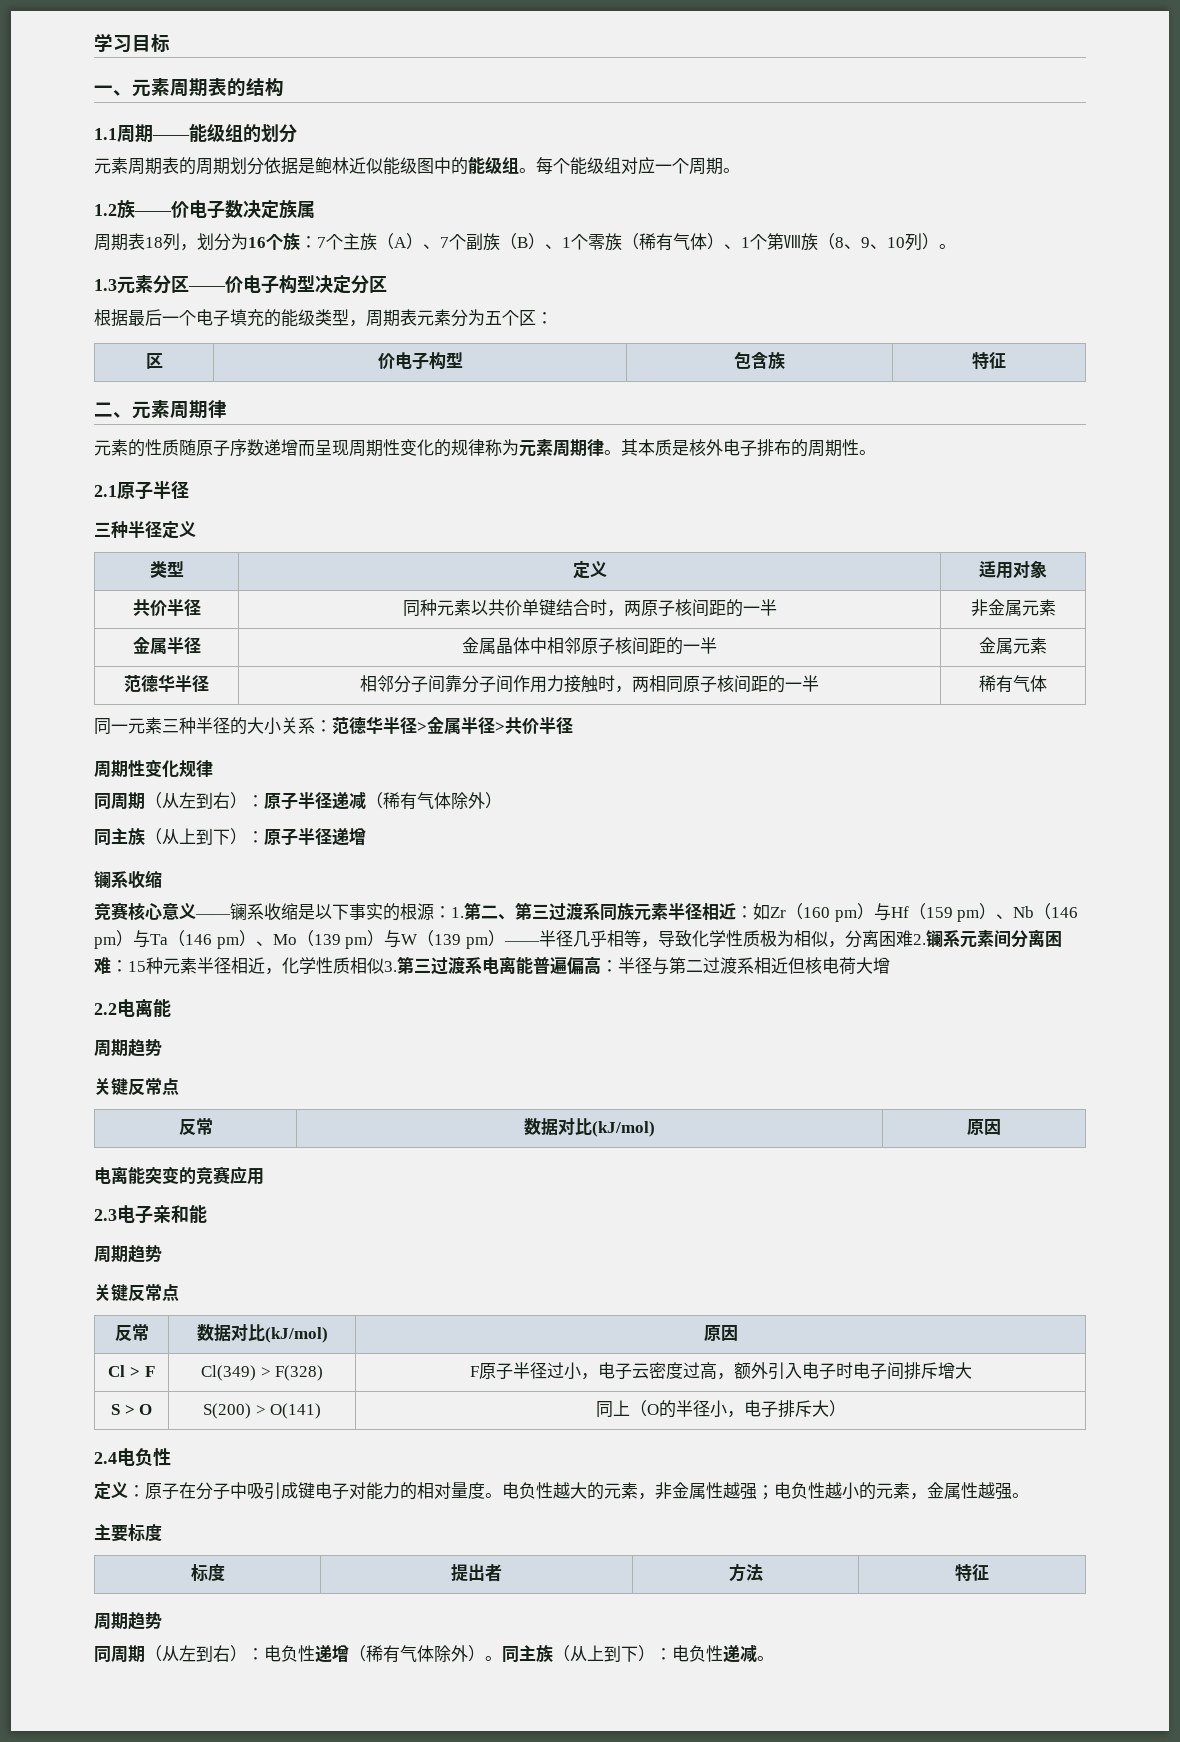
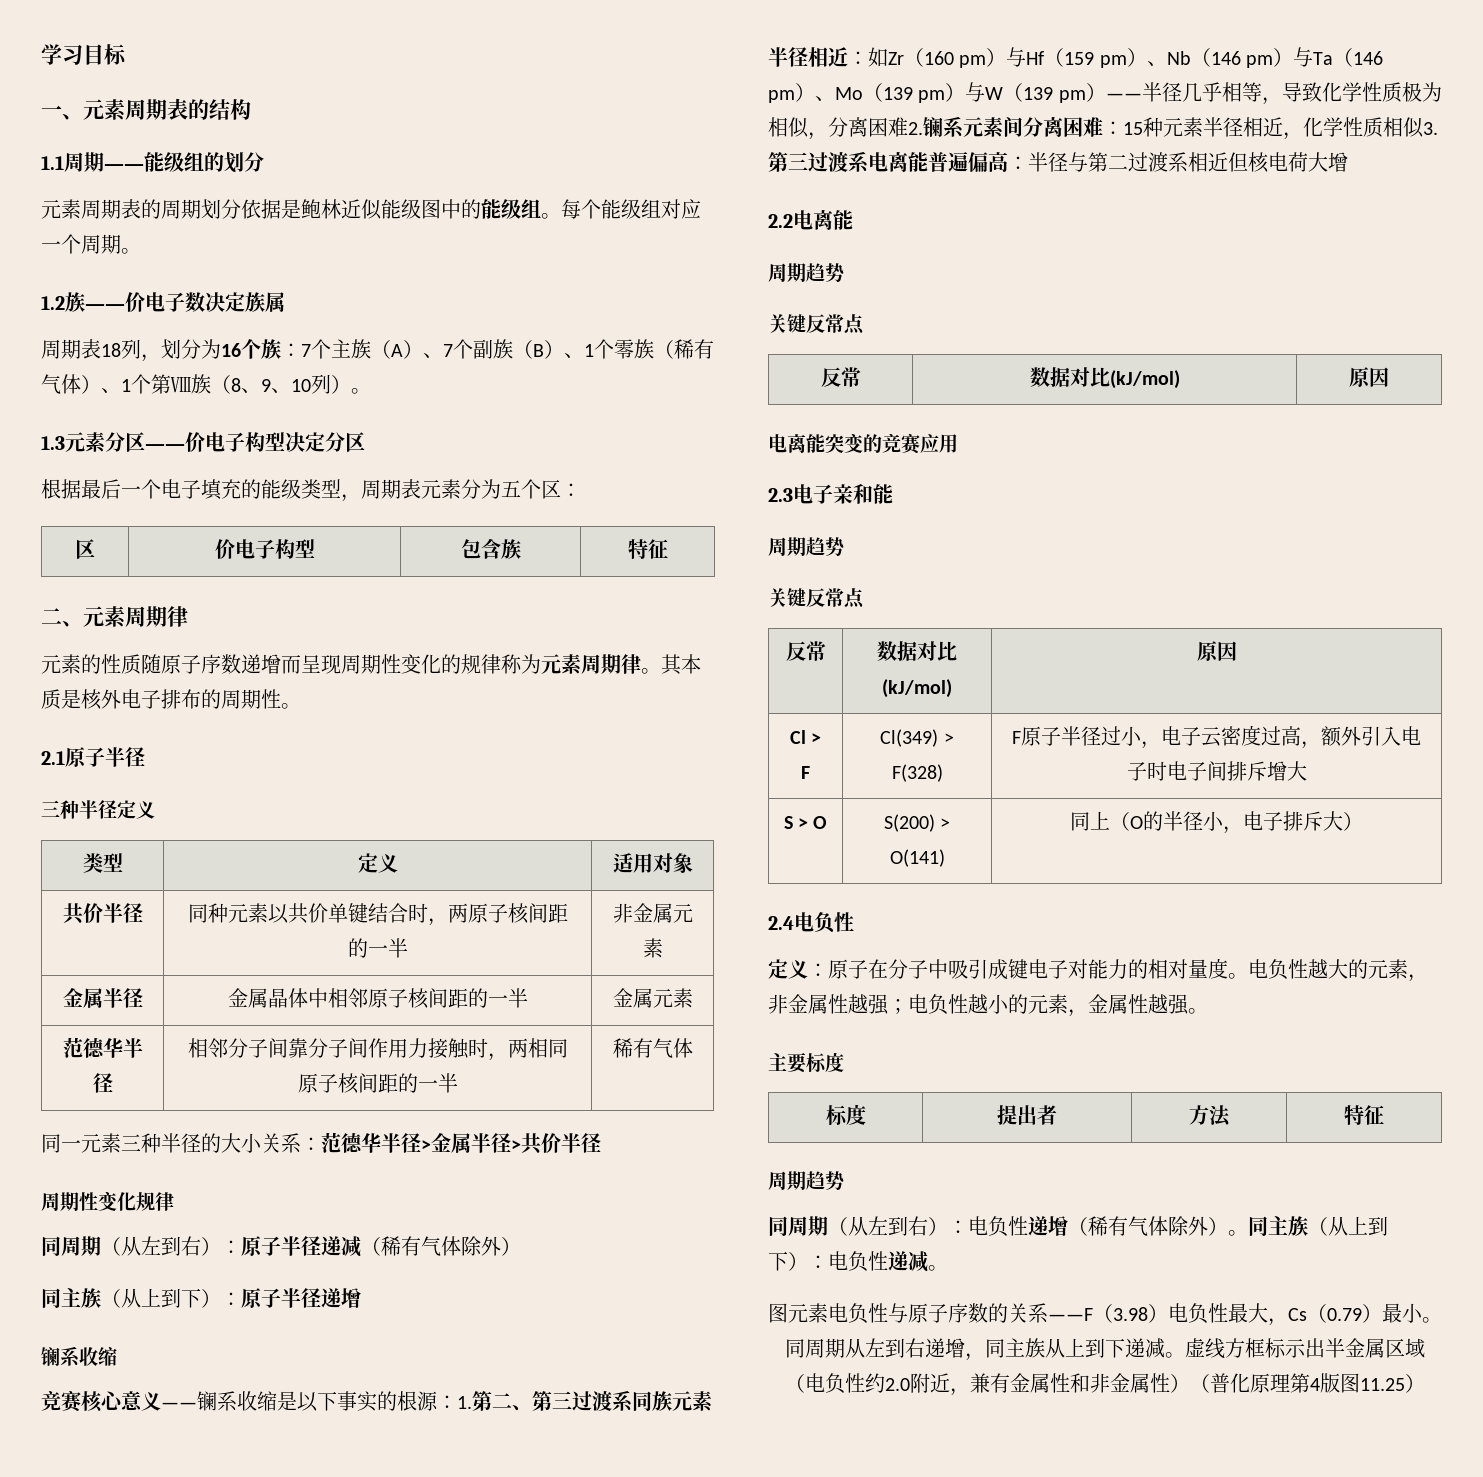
+ 图元素电负性与原子序数的关系——F（3.98）电负性最大，Cs（0.79）最小。同周期从左到右递增，同主族从上到下递减。虚线方框标示出半金属区域（电负性约2.0附近，兼有金属性和非金属性）（普化原理第4版图11.25）

